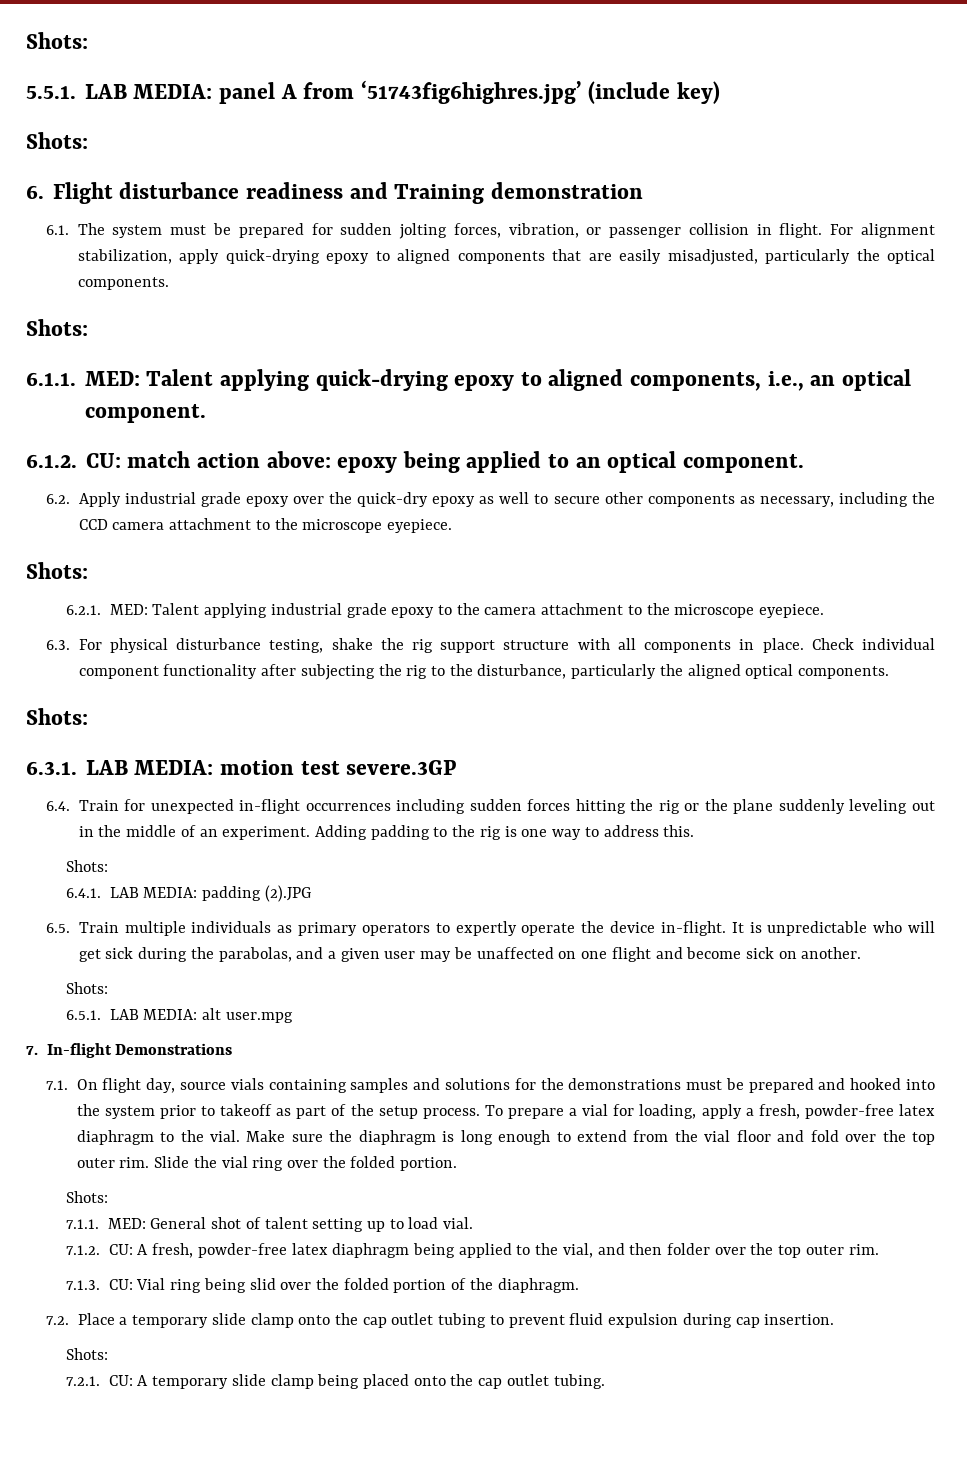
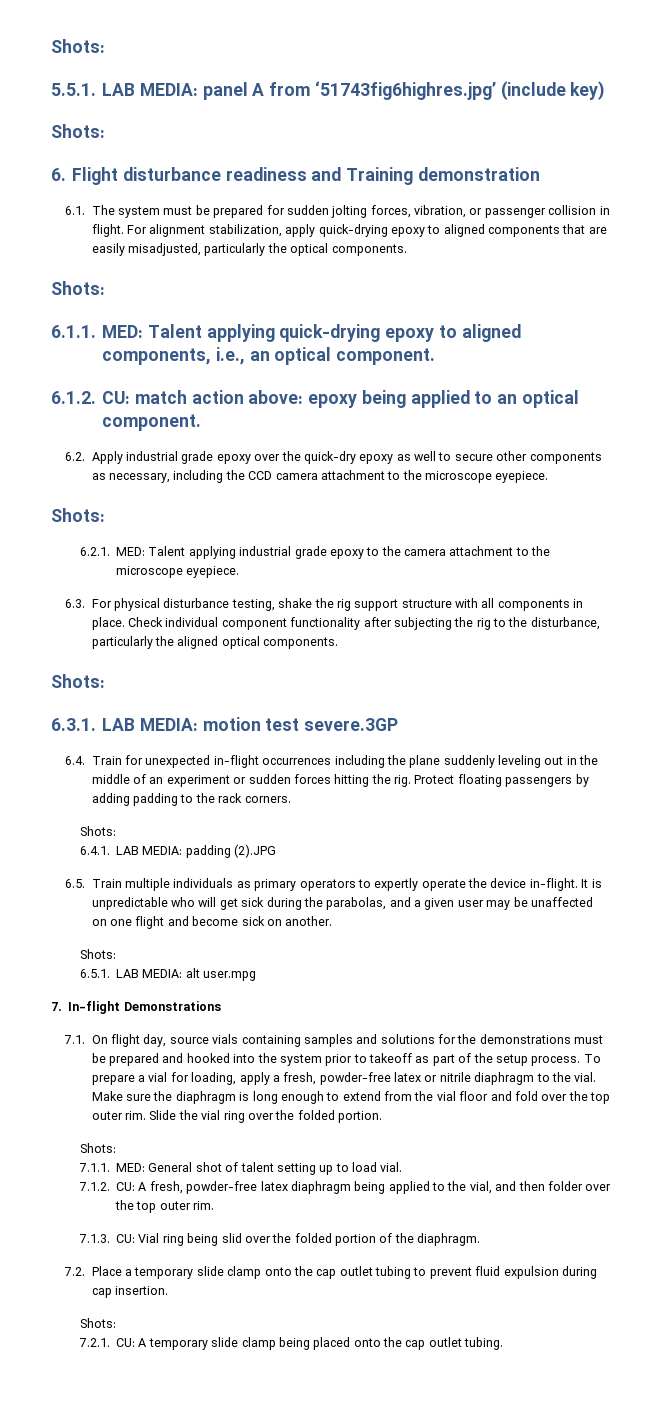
- 6.4. Train for unexpected in-flight occurrences including sudden forces hitting the rig or the plane suddenly leveling out in the middle of an experiment. Adding padding to the rig is one way to address this.
+ 6.4. Train for unexpected in-flight occurrences including the plane suddenly leveling out in the middle of an experiment or sudden forces hitting the rig. Protect floating passengers by adding padding to the rack corners.
- To prepare a vial for loading, apply a fresh, powder-free latex diaphragm to the vial.
+ To prepare a vial for loading, apply a fresh, powder-free latex or nitrile diaphragm to the vial.

